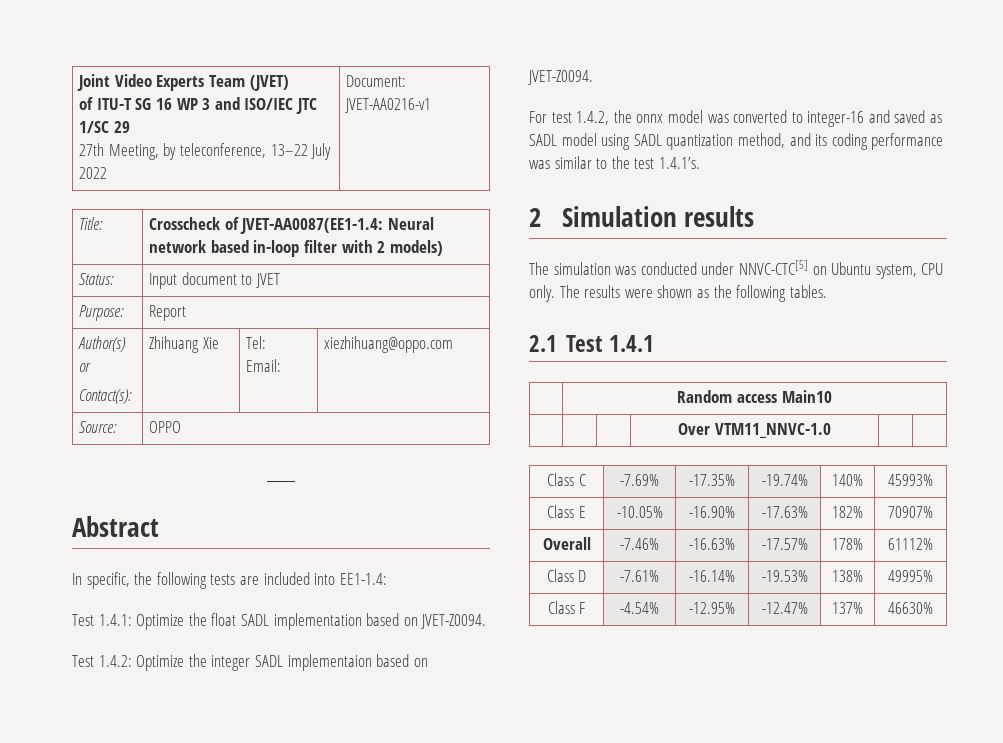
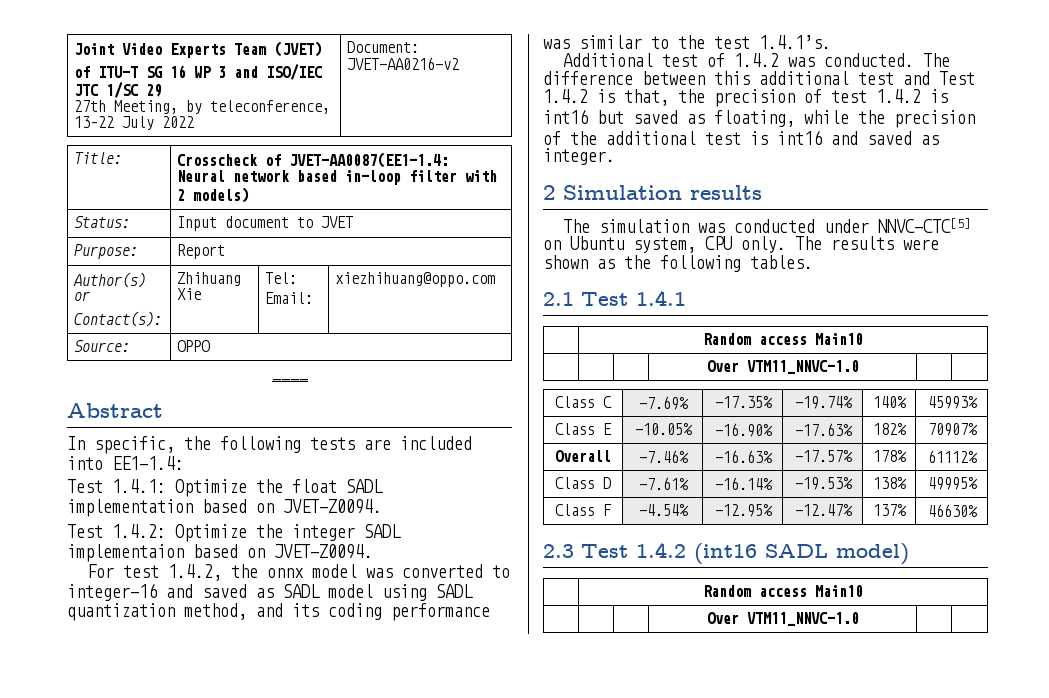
  Joint Video Experts Team (JVET)
  of ITU-T SG 16 WP 3 and ISO/IEC JTC 1/SC 29
- 27th Meeting, by teleconference, 13–22 July 2022 | Document: JVET-AA0216-v1
+ 27th Meeting, by teleconference, 13–22 July 2022 | Document: JVET-AA0216-v2
+ Additional test of 1.4.2 was conducted. The difference between this additional test and Test 1.4.2 is that, the precision of test 1.4.2 is int16 but saved as floating, while the precision of the additional test is int16 and saved as integer.
+ 2.3 Test 1.4.2 (int16 SADL model)
+ | Random access Main10
+ | | | Over VTM11_NNVC-1.0 | |

